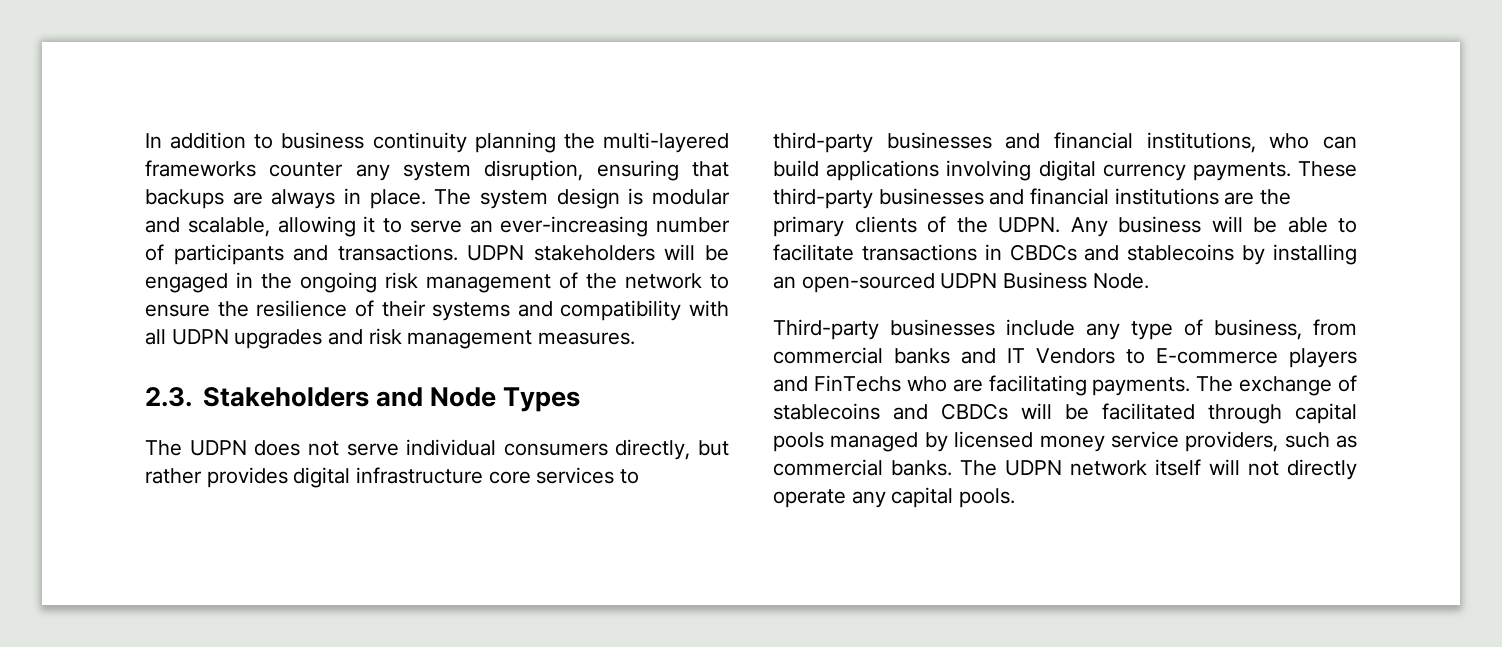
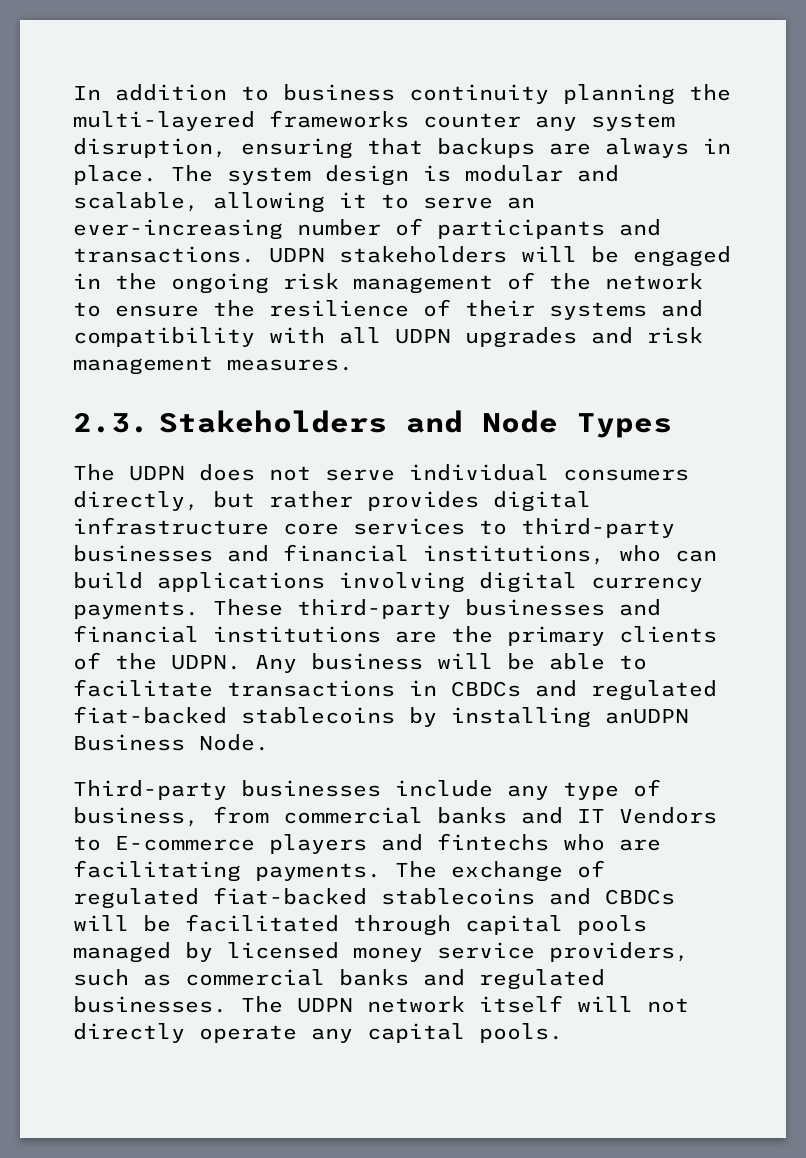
- Any business will be able to facilitate transactions in CBDCs and stablecoins by installing an open-sourced UDPN Business Node.
+ Any business will be able to facilitate transactions in CBDCs and regulated fiat-backed stablecoins by installing anUDPN Business Node.
- Third-party businesses include any type of business, from commercial banks and IT Vendors to E-commerce players and FinTechs who are facilitating payments.
+ Third-party businesses include any type of business, from commercial banks and IT Vendors to E-commerce players and fintechs who are facilitating payments.
- The exchange of stablecoins and CBDCs will be facilitated through capital pools managed by licensed money service providers, such as commercial banks.
+ The exchange of regulated fiat-backed stablecoins and CBDCs will be facilitated through capital pools managed by licensed money service providers, such as commercial banks and regulated businesses.

